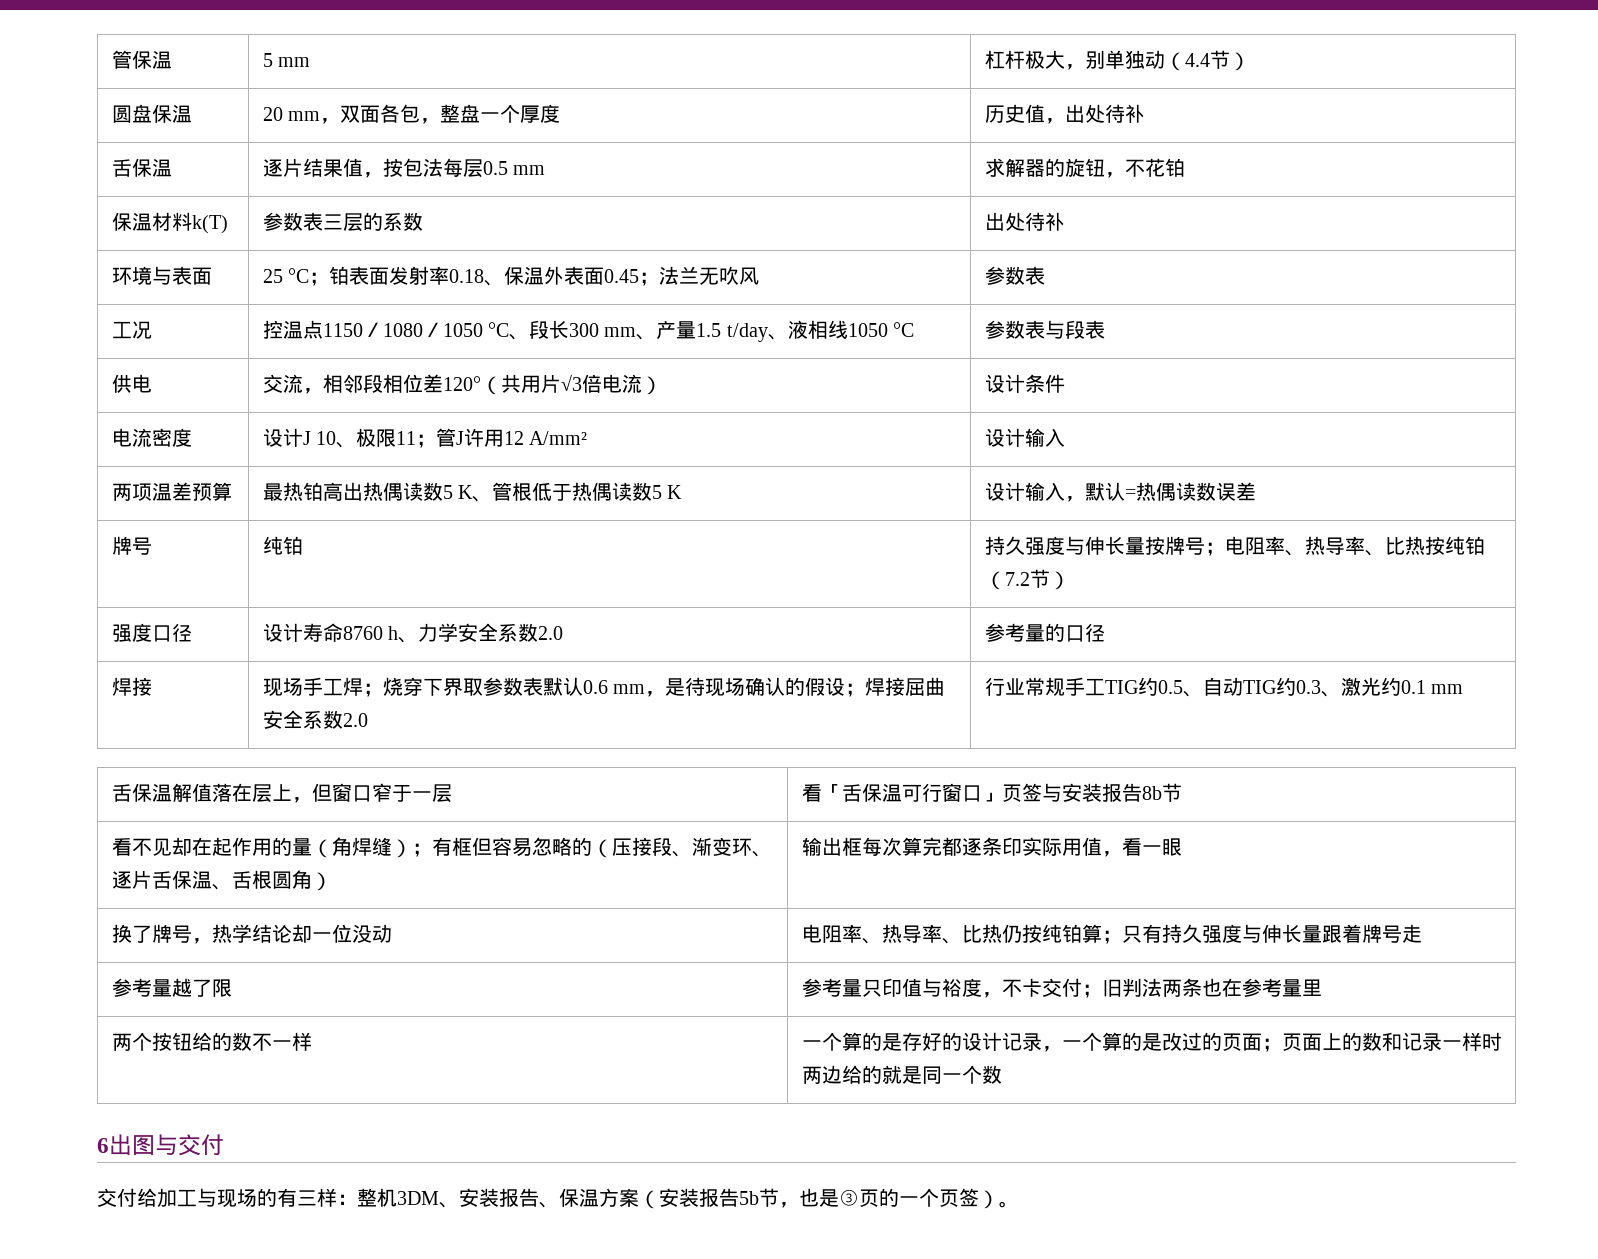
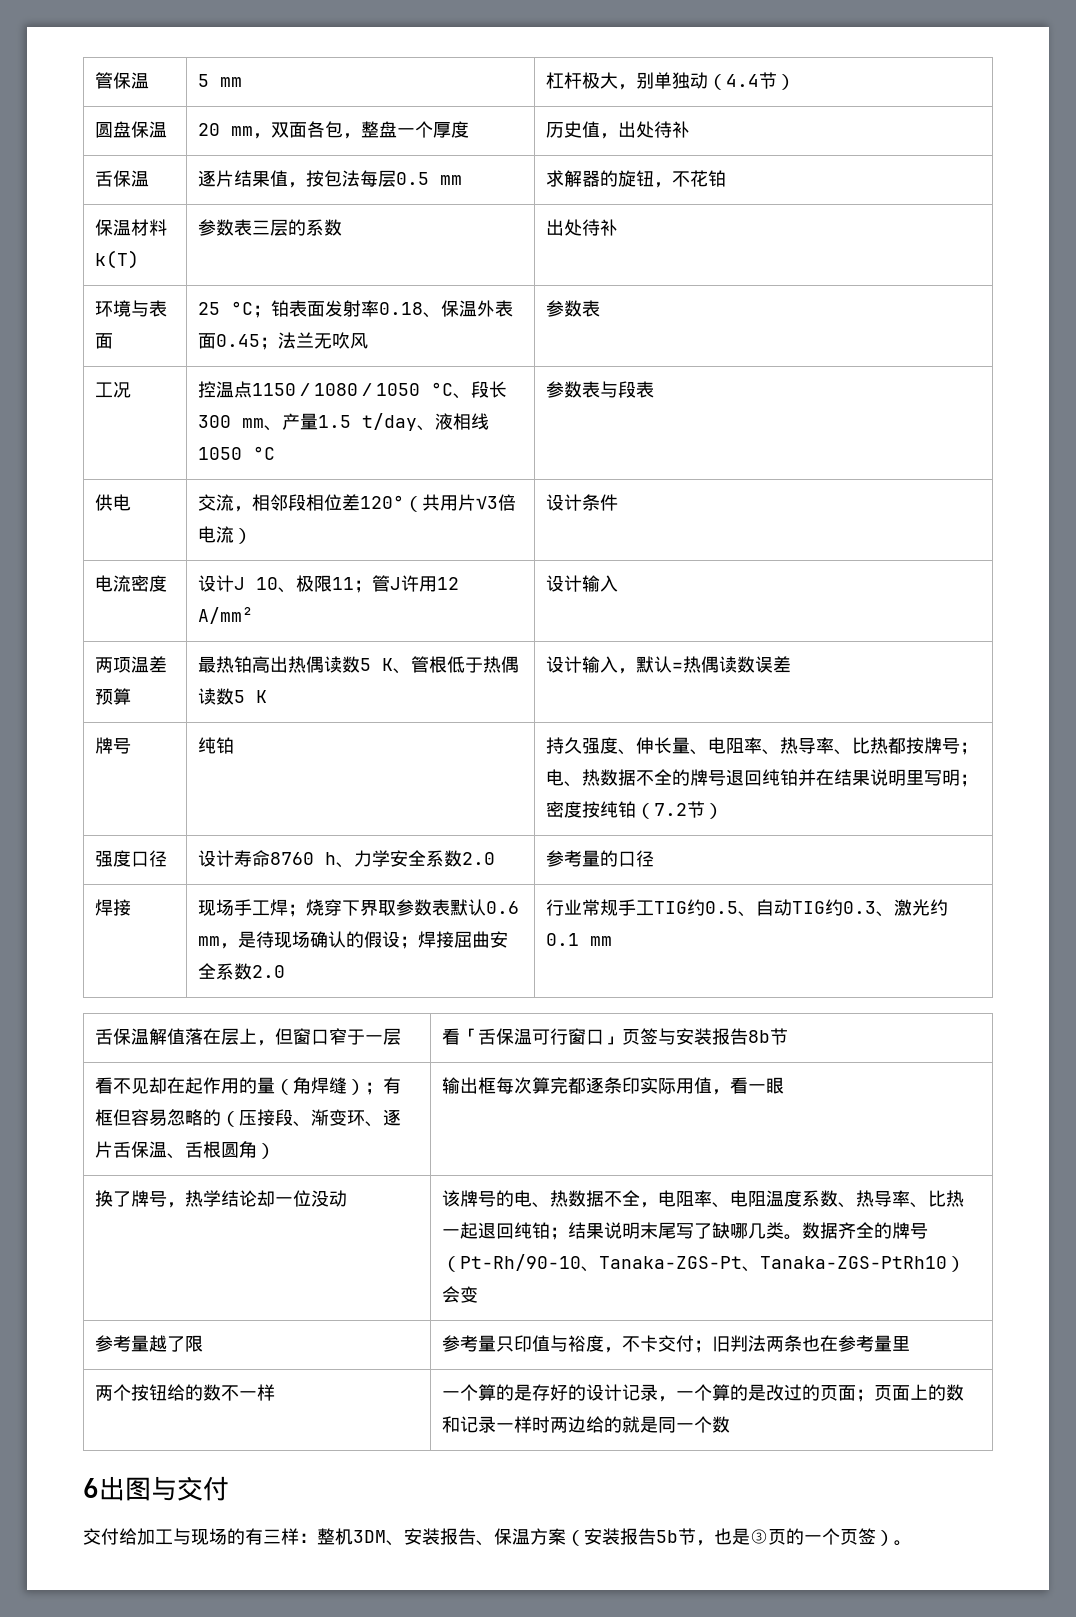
- 牌号 | 纯铂 | 持久强度与伸长量按牌号；电阻率、热导率、比热按纯铂（7.2节）
+ 牌号 | 纯铂 | 持久强度、伸长量、电阻率、热导率、比热都按牌号；电、热数据不全的牌号退回纯铂并在结果说明里写明；密度按纯铂（7.2节）
- 电阻率、热导率、比热仍按纯铂算；只有持久强度与伸长量跟着牌号走
+ 该牌号的电、热数据不全，电阻率、电阻温度系数、热导率、比热一起退回纯铂；结果说明末尾写了缺哪几类。数据齐全的牌号（Pt-Rh/90-10、Tanaka-ZGS-Pt、Tanaka-ZGS-PtRh10）会变

